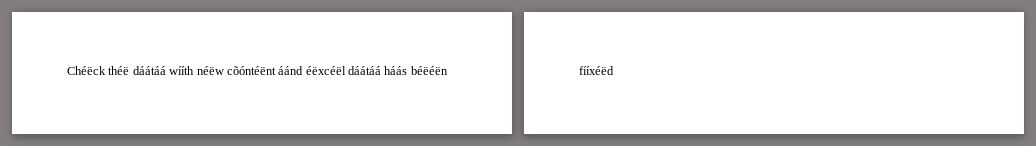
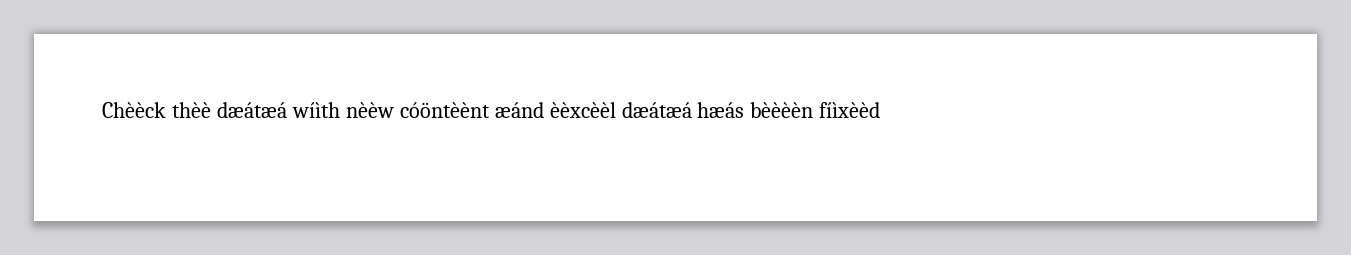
- Chéëck théë dáátáá wííth néëw cõóntéënt áánd éëxcéël dáátáá háás béëéën fííxéëd
+ Chèèck thèè dæátæá wíìth nèèw cóöntèènt æánd èèxcèèl dæátæá hæás bèèèèn fíìxèèd

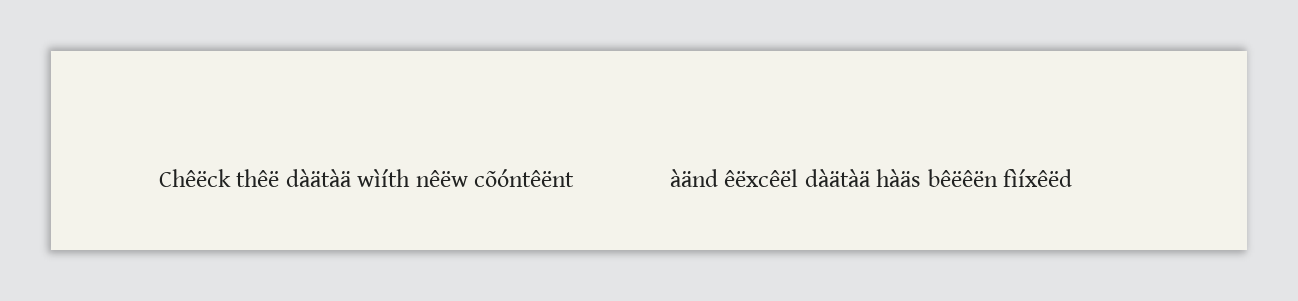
- Chèèck thèè dæátæá wíìth nèèw cóöntèènt æánd èèxcèèl dæátæá hæás bèèèèn fíìxèèd
+ Chêëck thêë dàätàä wìíth nêëw cõóntêënt àänd êëxcêël dàätàä hàäs bêëêën fìíxêëd

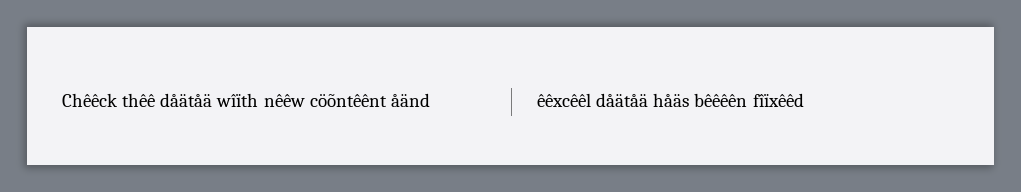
- Chêëck thêë dàätàä wìíth nêëw cõóntêënt àänd êëxcêël dàätàä hàäs bêëêën fìíxêëd
+ Chêêck thêê dåätåä wîïth nêêw cöõntêênt åänd êêxcêêl dåätåä håäs bêêêên fîïxêêd

